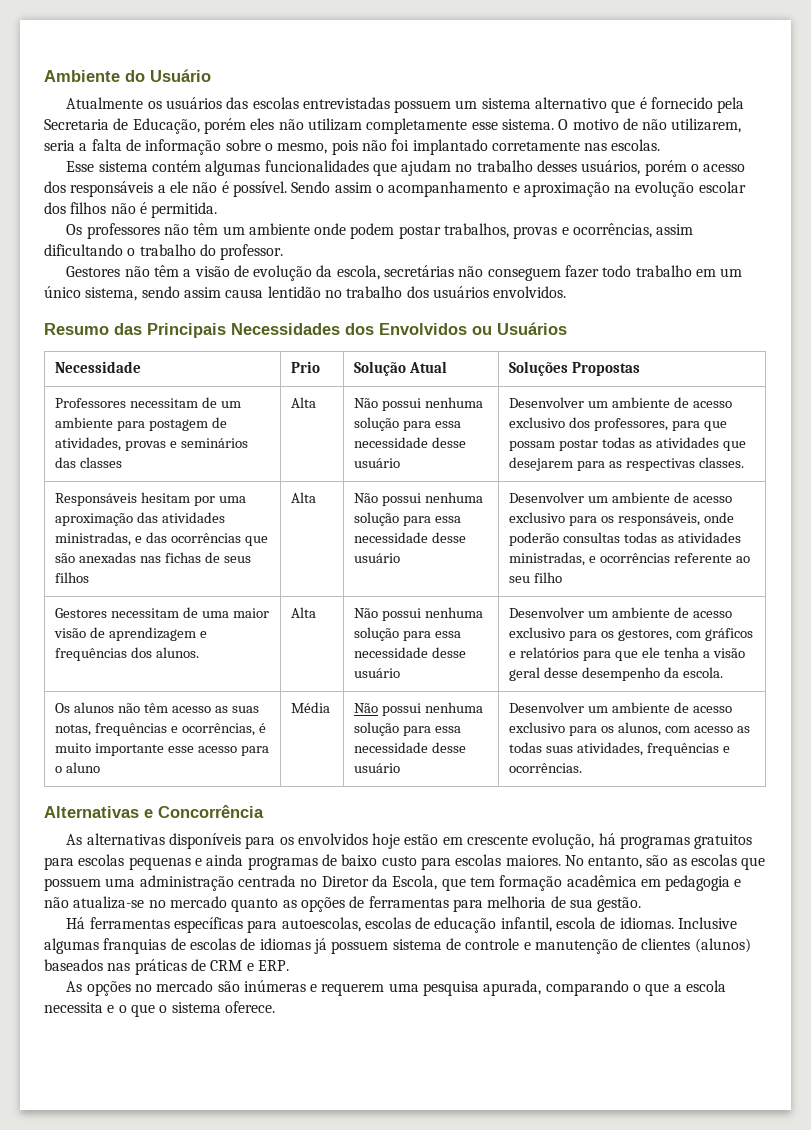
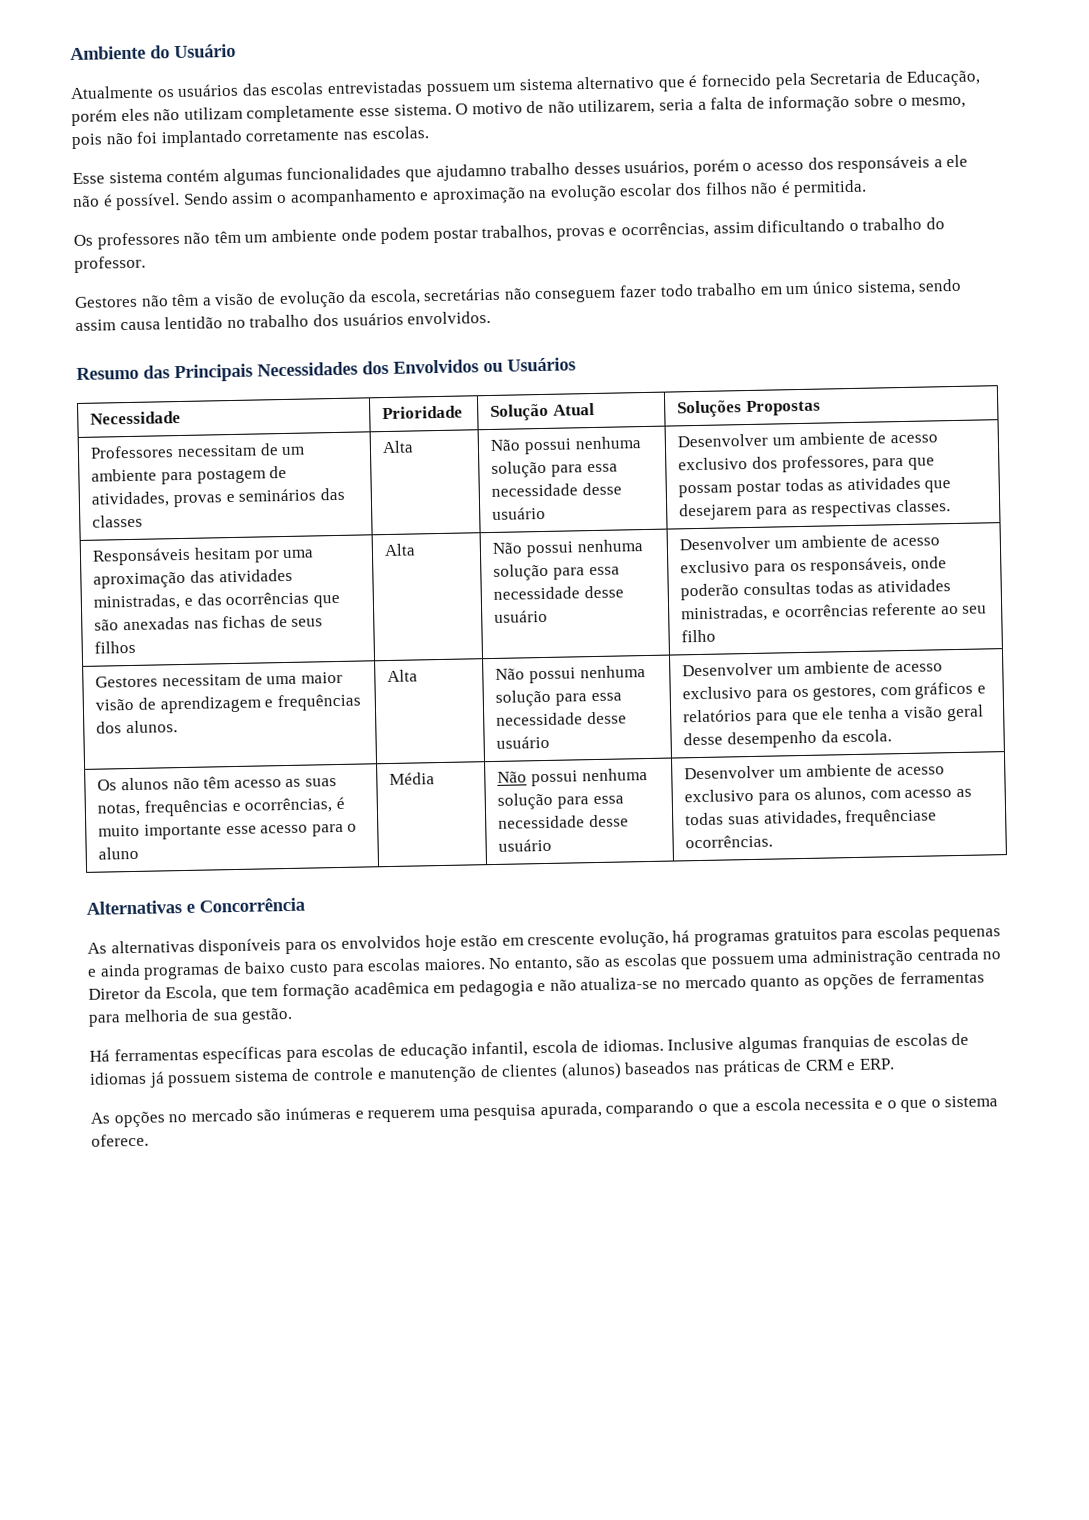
- Esse sistema contém algumas funcionalidades que ajudam no trabalho desses usuários, porém o acesso dos responsáveis a ele não é possível.
+ Esse sistema contém algumas funcionalidades que ajudamno trabalho desses usuários, porém o acesso dos responsáveis a ele não é possível.
- Necessidade | Prio | Solução Atual | Soluções Propostas
+ Necessidade | Prioridade | Solução Atual | Soluções Propostas
- Desenvolver um ambiente de acesso exclusivo para os alunos, com acesso as todas suas atividades, frequências e ocorrências.
+ Desenvolver um ambiente de acesso exclusivo para os alunos, com acesso as todas suas atividades, frequênciase ocorrências.
- Há ferramentas específicas para autoescolas, escolas de educação infantil, escola de idiomas.
+ Há ferramentas específicas para escolas de educação infantil, escola de idiomas.

